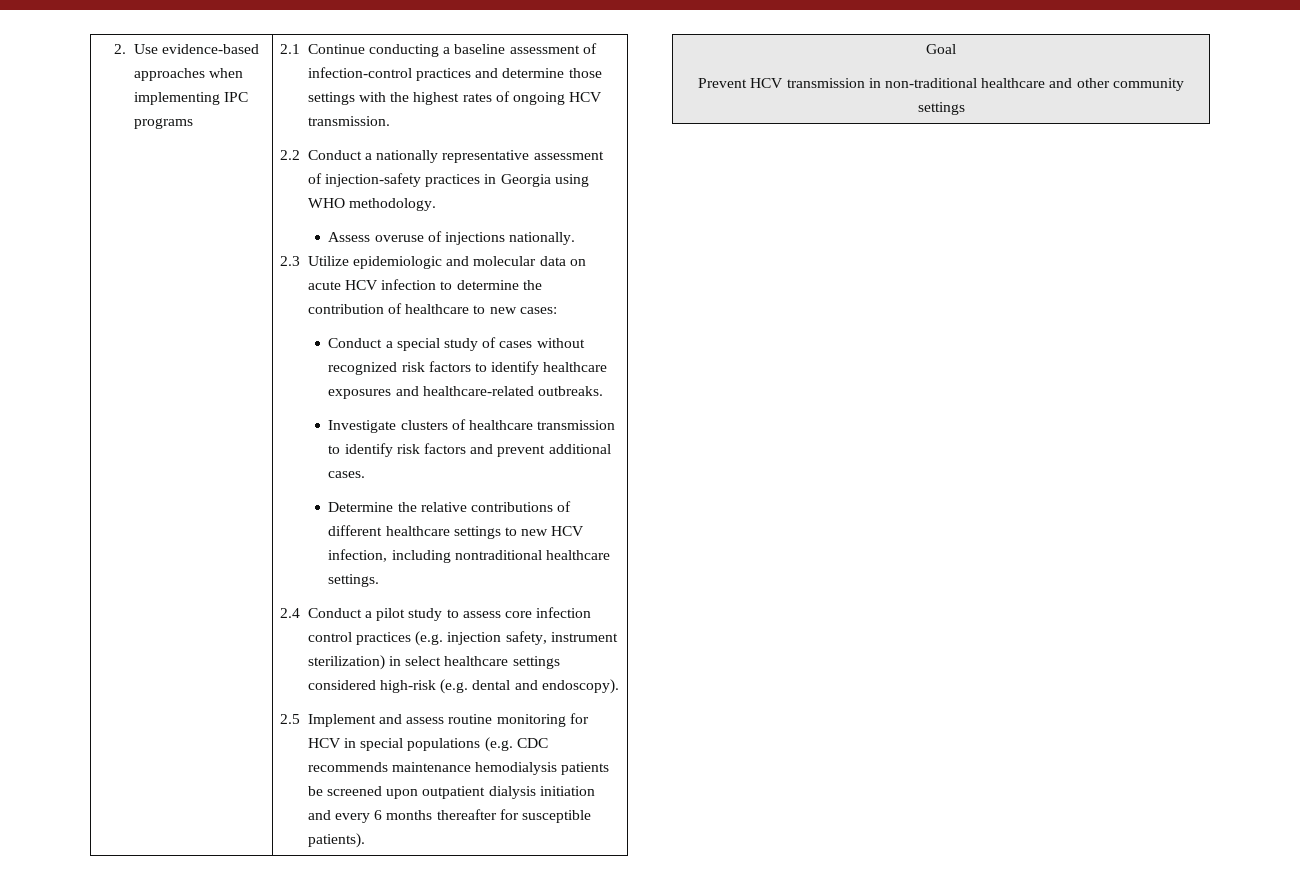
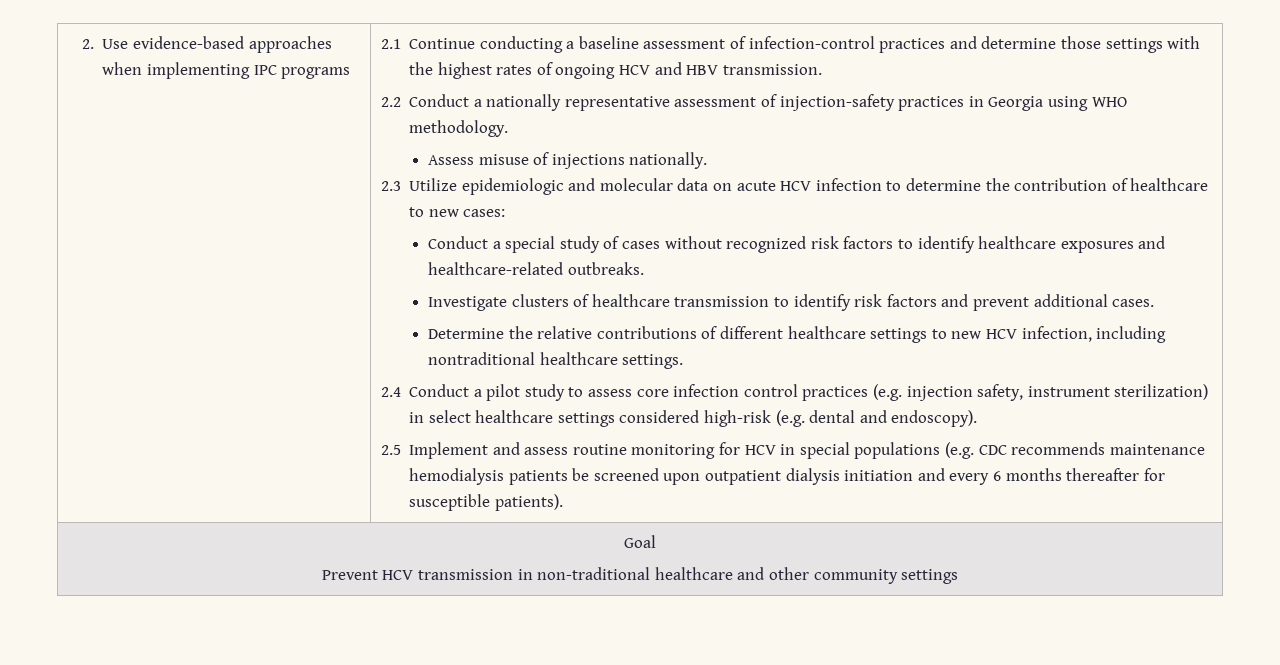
- 2.1 Continue conducting a baseline assessment of infection-control practices and determine those settings with the highest rates of ongoing HCV transmission.
+ 2.1 Continue conducting a baseline assessment of infection-control practices and determine those settings with the highest rates of ongoing HCV and HBV transmission.
- Assess overuse of injections nationally.
+ Assess misuse of injections nationally.

